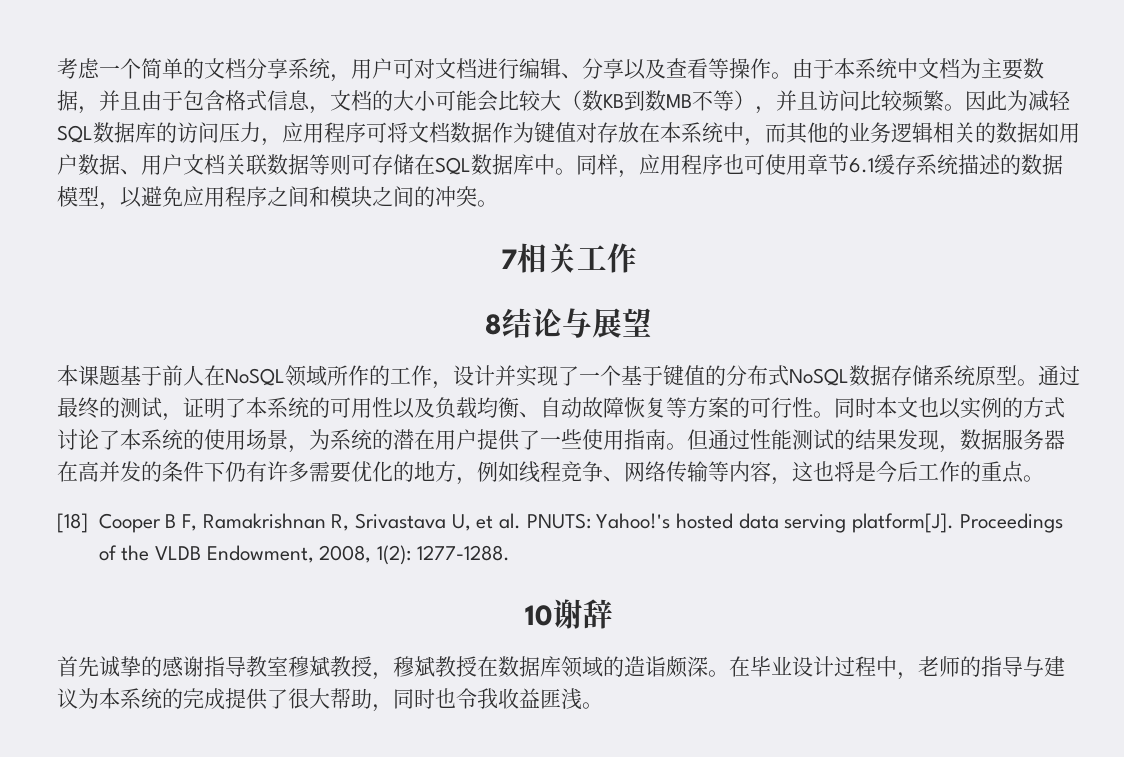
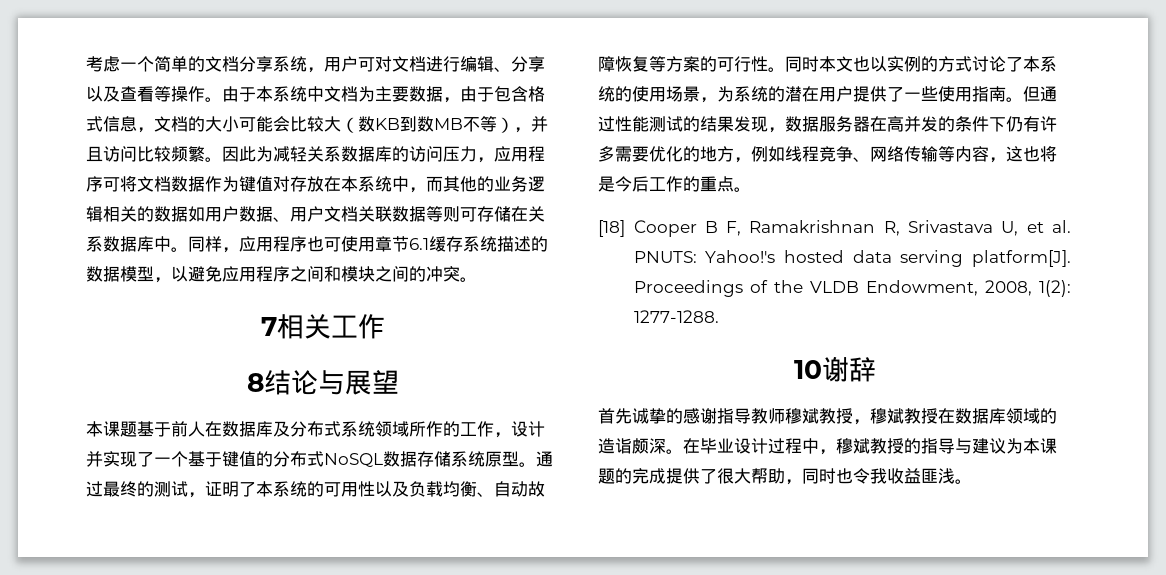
- 由于本系统中文档为主要数据，并且由于包含格式信息，文档的大小可能会比较大（数KB到数MB不等），并且访问比较频繁。
+ 由于本系统中文档为主要数据，由于包含格式信息，文档的大小可能会比较大（数KB到数MB不等），并且访问比较频繁。
- 因此为减轻SQL数据库的访问压力，应用程序可将文档数据作为键值对存放在本系统中，而其他的业务逻辑相关的数据如用户数据、用户文档关联数据等则可存储在SQL数据库中。
+ 因此为减轻关系数据库的访问压力，应用程序可将文档数据作为键值对存放在本系统中，而其他的业务逻辑相关的数据如用户数据、用户文档关联数据等则可存储在关系数据库中。
- 本课题基于前人在NoSQL领域所作的工作，设计并实现了一个基于键值的分布式NoSQL数据存储系统原型。
+ 本课题基于前人在数据库及分布式系统领域所作的工作，设计并实现了一个基于键值的分布式NoSQL数据存储系统原型。
- 首先诚挚的感谢指导教室穆斌教授，穆斌教授在数据库领域的造诣颇深。
+ 首先诚挚的感谢指导教师穆斌教授，穆斌教授在数据库领域的造诣颇深。
- 在毕业设计过程中，老师的指导与建议为本系统的完成提供了很大帮助，同时也令我收益匪浅。
+ 在毕业设计过程中，穆斌教授的指导与建议为本课题的完成提供了很大帮助，同时也令我收益匪浅。

